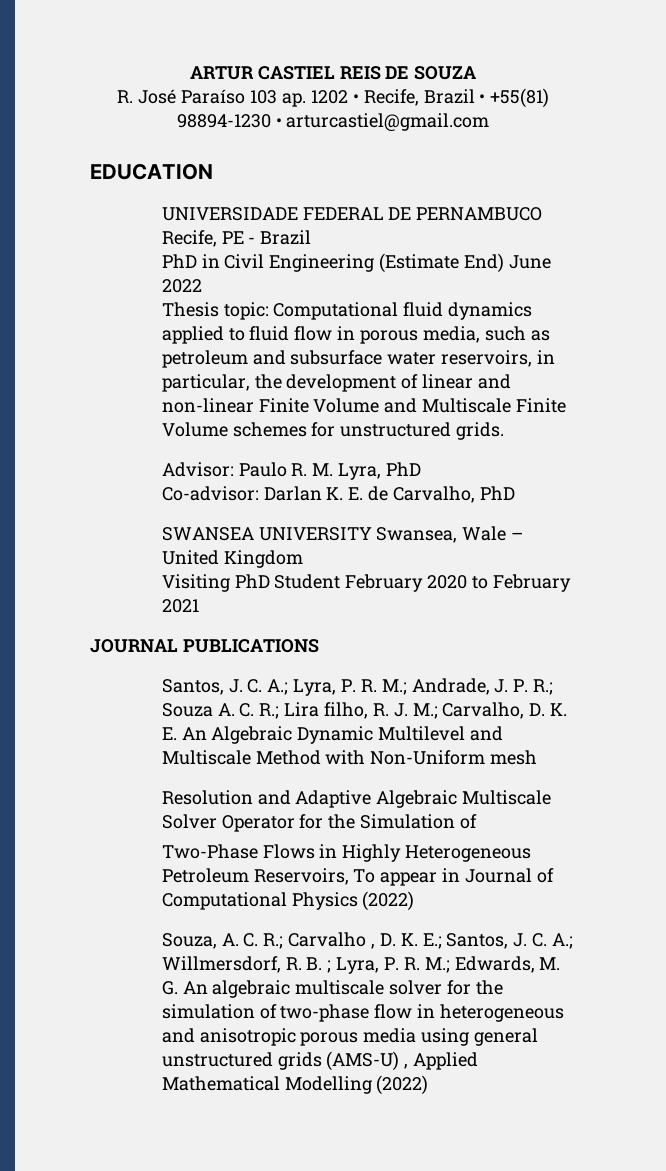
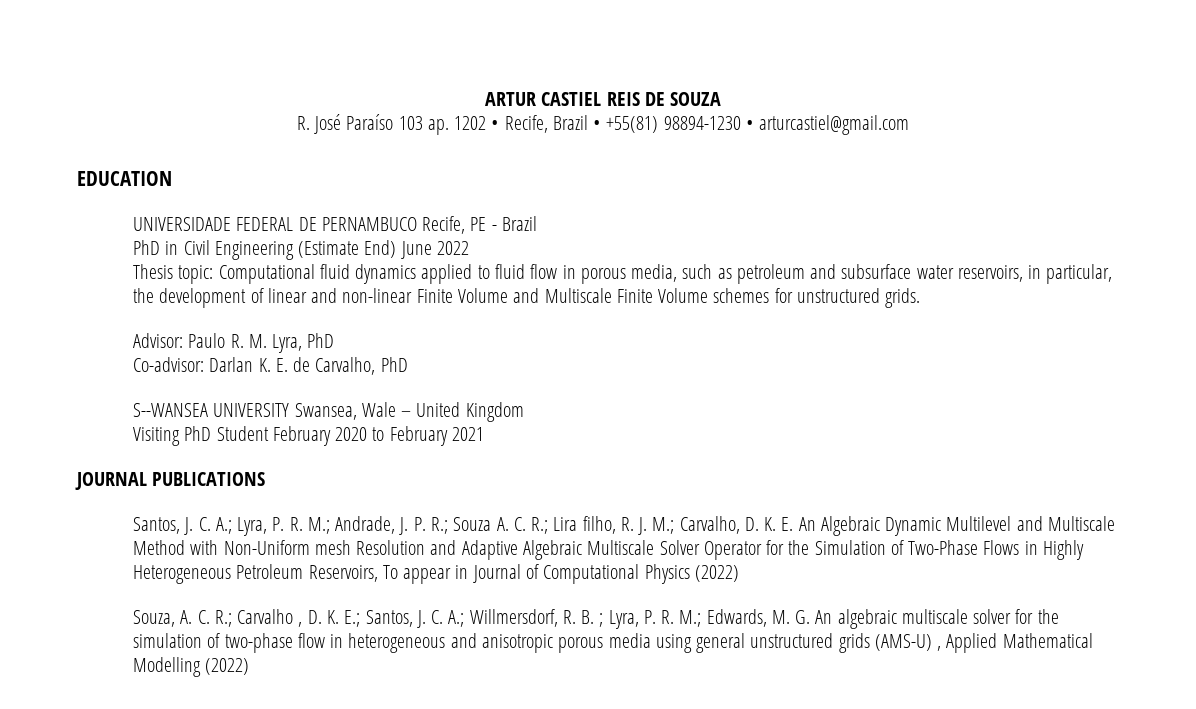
- SWANSEA UNIVERSITY Swansea, Wale – United Kingdom
+ S--WANSEA UNIVERSITY Swansea, Wale – United Kingdom
- Carvalho, D. K. E. An Algebraic Dynamic Multilevel and Multiscale Method with Non-Uniform mesh
- Resolution and Adaptive Algebraic Multiscale Solver Operator for the Simulation of
- Two-Phase Flows in Highly Heterogeneous Petroleum Reservoirs, To appear in Journal of Computational Physics (2022)
+ Carvalho, D. K. E. An Algebraic Dynamic Multilevel and Multiscale Method with Non-Uniform mesh Resolution and Adaptive Algebraic Multiscale Solver Operator for the Simulation of Two-Phase Flows in Highly Heterogeneous Petroleum Reservoirs, To appear in Journal of Computational Physics (2022)

